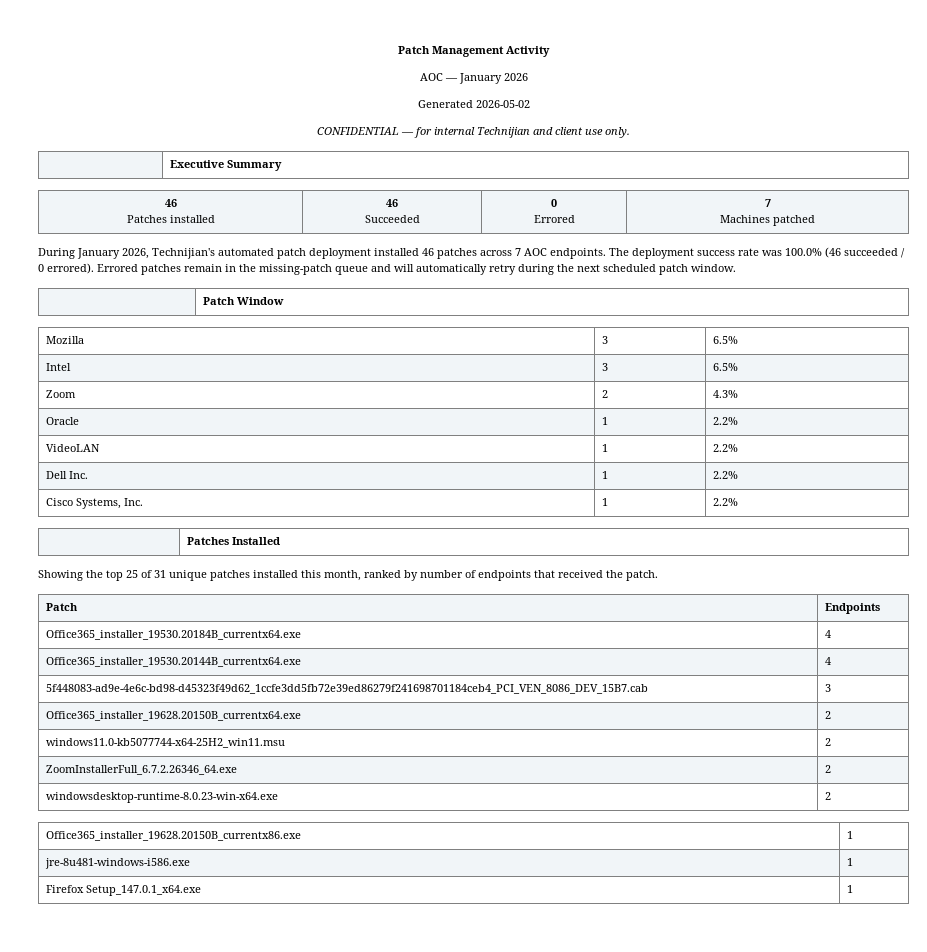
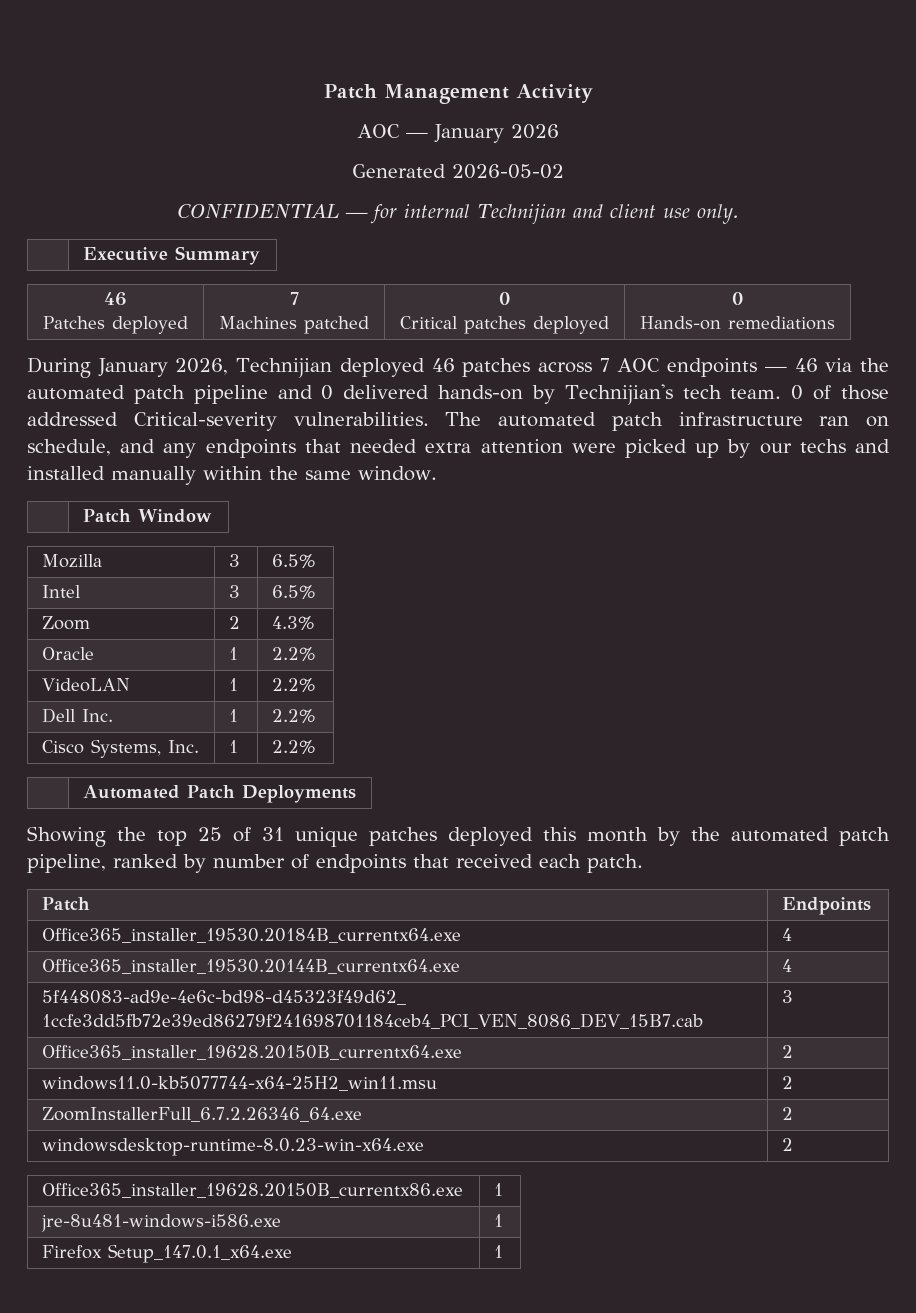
  | Executive Summary
  46
- Patches installed | 46
- Succeeded | 0
- Errored | 7
- Machines patched
- During January 2026, Technijian's automated patch deployment installed 46 patches across 7 AOC endpoints. The deployment success rate was 100.0% (46 succeeded / 0 errored). Errored patches remain in the missing-patch queue and will automatically retry during the next scheduled patch window.
+ Patches deployed | 7
+ Machines patched | 0
+ Critical patches deployed | 0
+ Hands-on remediations
+ During January 2026, Technijian deployed 46 patches across 7 AOC endpoints — 46 via the automated patch pipeline and 0 delivered hands-on by Technijian's tech team. 0 of those addressed Critical-severity vulnerabilities. The automated patch infrastructure ran on schedule, and any endpoints that needed extra attention were picked up by our techs and installed manually within the same window.
- | Patches Installed
+ | Automated Patch Deployments
- Showing the top 25 of 31 unique patches installed this month, ranked by number of endpoints that received the patch.
+ Showing the top 25 of 31 unique patches deployed this month by the automated patch pipeline, ranked by number of endpoints that received each patch.

